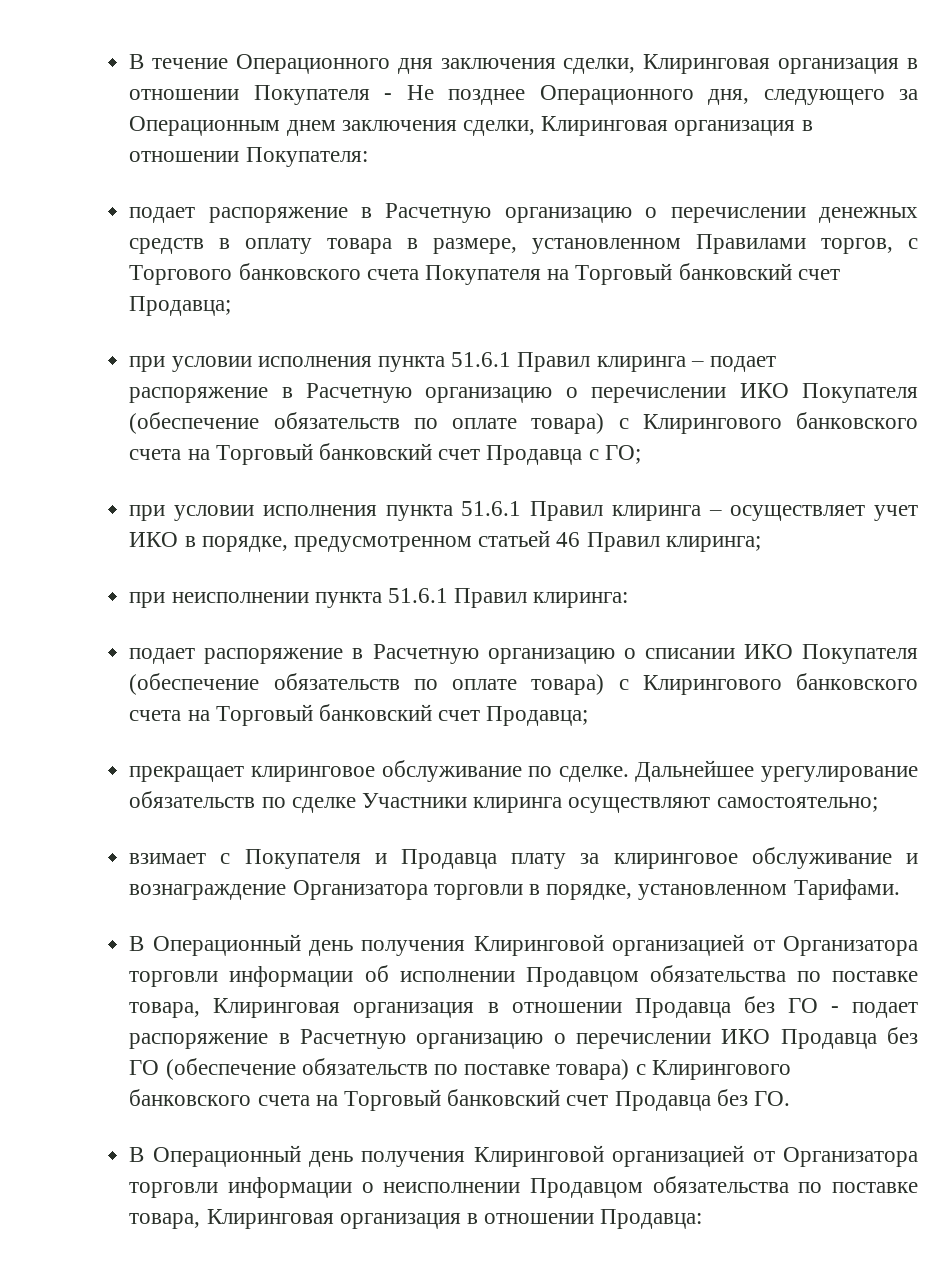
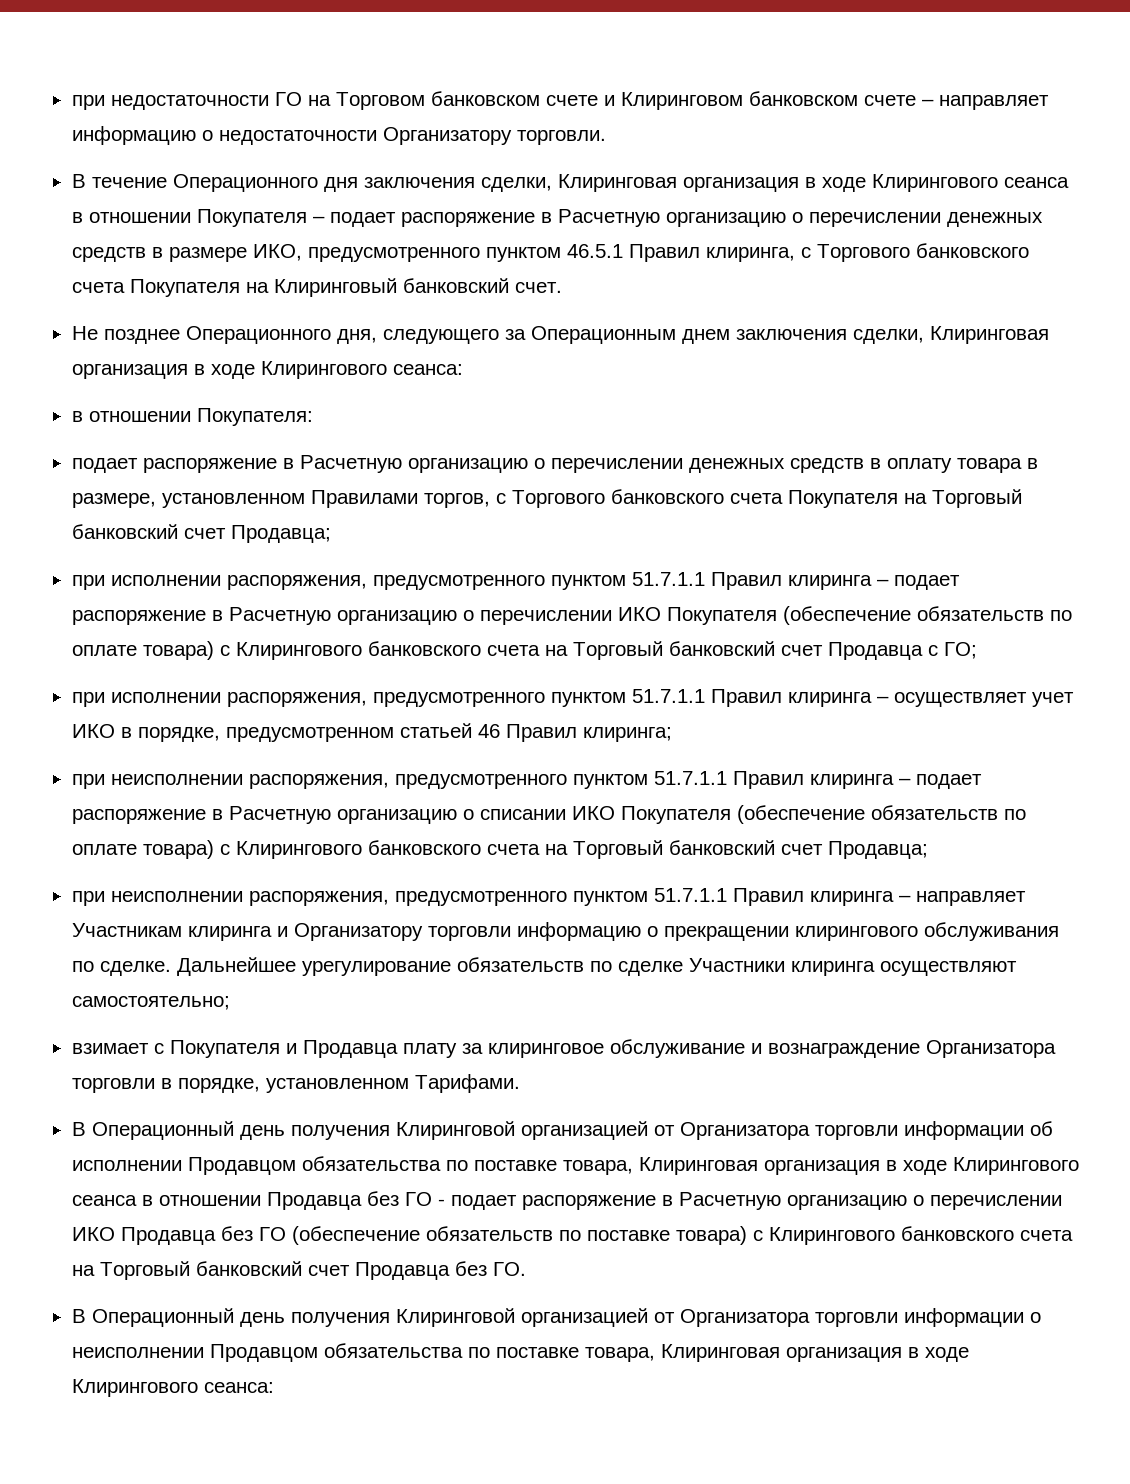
+ при недостаточности ГО на Торговом банковском счете и Клиринговом банковском счете – направляет информацию о недостаточности Организатору торговли.
- В течение Операционного дня заключения сделки, Клиринговая организация в отношении Покупателя - Не позднее Операционного дня, следующего за Операционным днем заключения сделки, Клиринговая организация в отношении Покупателя:
+ В течение Операционного дня заключения сделки, Клиринговая организация в ходе Клирингового сеанса в отношении Покупателя – подает распоряжение в Расчетную организацию о перечислении денежных средств в размере ИКО, предусмотренного пунктом 46.5.1 Правил клиринга, с Торгового банковского счета Покупателя на Клиринговый банковский счет.
+ Не позднее Операционного дня, следующего за Операционным днем заключения сделки, Клиринговая организация в ходе Клирингового сеанса:
+ в отношении Покупателя:
- при условии исполнения пункта 51.6.1 Правил клиринга – подает распоряжение в Расчетную организацию о перечислении ИКО Покупателя (обеспечение обязательств по оплате товара) с Клирингового банковского счета на Торговый банковский счет Продавца с ГО;
+ при исполнении распоряжения, предусмотренного пунктом 51.7.1.1 Правил клиринга – подает распоряжение в Расчетную организацию о перечислении ИКО Покупателя (обеспечение обязательств по оплате товара) с Клирингового банковского счета на Торговый банковский счет Продавца с ГО;
- при условии исполнения пункта 51.6.1 Правил клиринга – осуществляет учет ИКО в порядке, предусмотренном статьей 46 Правил клиринга;
+ при исполнении распоряжения, предусмотренного пунктом 51.7.1.1 Правил клиринга – осуществляет учет ИКО в порядке, предусмотренном статьей 46 Правил клиринга;
- при неисполнении пункта 51.6.1 Правил клиринга:
- подает распоряжение в Расчетную организацию о списании ИКО Покупателя (обеспечение обязательств по оплате товара) с Клирингового банковского счета на Торговый банковский счет Продавца;
+ при неисполнении распоряжения, предусмотренного пунктом 51.7.1.1 Правил клиринга – подает распоряжение в Расчетную организацию о списании ИКО Покупателя (обеспечение обязательств по оплате товара) с Клирингового банковского счета на Торговый банковский счет Продавца;
- прекращает клиринговое обслуживание по сделке.
+ при неисполнении распоряжения, предусмотренного пунктом 51.7.1.1 Правил клиринга – направляет Участникам клиринга и Организатору торговли информацию о прекращении клирингового обслуживания по сделке.
- В Операционный день получения Клиринговой организацией от Организатора торговли информации об исполнении Продавцом обязательства по поставке товара, Клиринговая организация в отношении Продавца без ГО - подает распоряжение в Расчетную организацию о перечислении ИКО Продавца без ГО (обеспечение обязательств по поставке товара) с Клирингового банковского счета на Торговый банковский счет Продавца без ГО.
+ В Операционный день получения Клиринговой организацией от Организатора торговли информации об исполнении Продавцом обязательства по поставке товара, Клиринговая организация в ходе Клирингового сеанса в отношении Продавца без ГО - подает распоряжение в Расчетную организацию о перечислении ИКО Продавца без ГО (обеспечение обязательств по поставке товара) с Клирингового банковского счета на Торговый банковский счет Продавца без ГО.
- В Операционный день получения Клиринговой организацией от Организатора торговли информации о неисполнении Продавцом обязательства по поставке товара, Клиринговая организация в отношении Продавца:
+ В Операционный день получения Клиринговой организацией от Организатора торговли информации о неисполнении Продавцом обязательства по поставке товара, Клиринговая организация в ходе Клирингового сеанса:

